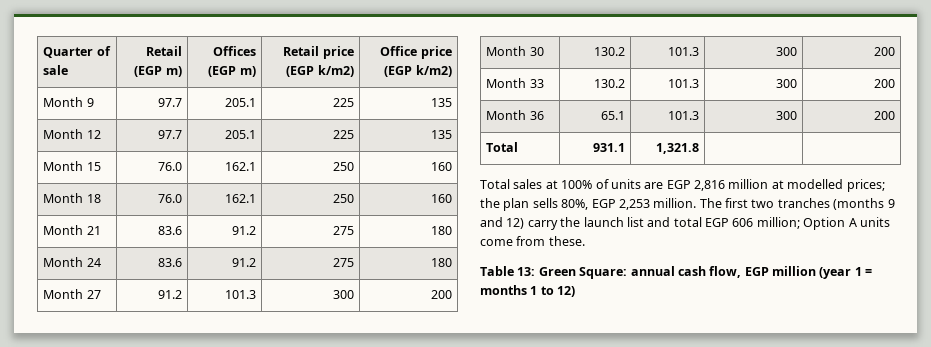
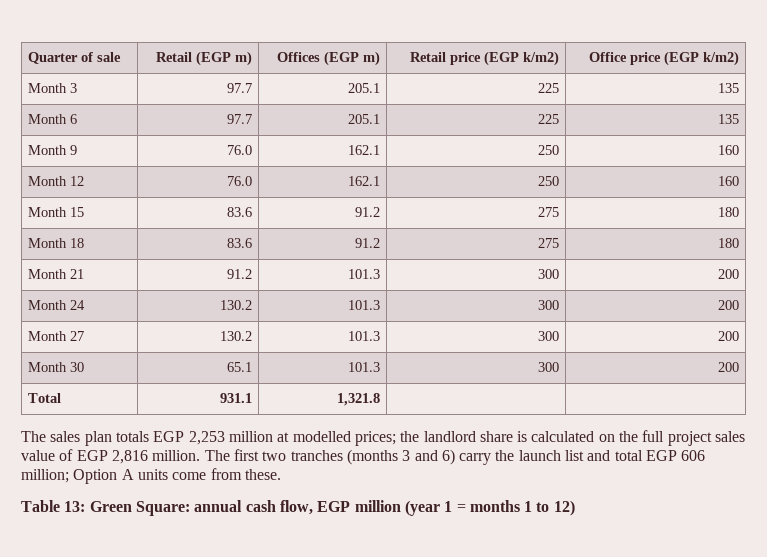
- Month 9 | 97.7 | 205.1 | 225 | 135
- Month 12 | 97.7 | 205.1 | 225 | 135
- Month 15 | 76.0 | 162.1 | 250 | 160
- Month 18 | 76.0 | 162.1 | 250 | 160
- Month 21 | 83.6 | 91.2 | 275 | 180
- Month 24 | 83.6 | 91.2 | 275 | 180
- Month 27 | 91.2 | 101.3 | 300 | 200
+ Month 3 | 97.7 | 205.1 | 225 | 135
+ Month 6 | 97.7 | 205.1 | 225 | 135
+ Month 9 | 76.0 | 162.1 | 250 | 160
+ Month 12 | 76.0 | 162.1 | 250 | 160
+ Month 15 | 83.6 | 91.2 | 275 | 180
+ Month 18 | 83.6 | 91.2 | 275 | 180
+ Month 21 | 91.2 | 101.3 | 300 | 200
- Month 30 | 130.2 | 101.3 | 300 | 200
- Month 33 | 130.2 | 101.3 | 300 | 200
- Month 36 | 65.1 | 101.3 | 300 | 200
+ Month 24 | 130.2 | 101.3 | 300 | 200
+ Month 27 | 130.2 | 101.3 | 300 | 200
+ Month 30 | 65.1 | 101.3 | 300 | 200
- Total sales at 100% of units are EGP 2,816 million at modelled prices; the plan sells 80%, EGP 2,253 million.
+ The sales plan totals EGP 2,253 million at modelled prices; the landlord share is calculated on the full project sales value of EGP 2,816 million.
- The first two tranches (months 9 and 12) carry the launch list and total EGP 606 million; Option A units come from these.
+ The first two tranches (months 3 and 6) carry the launch list and total EGP 606 million; Option A units come from these.

